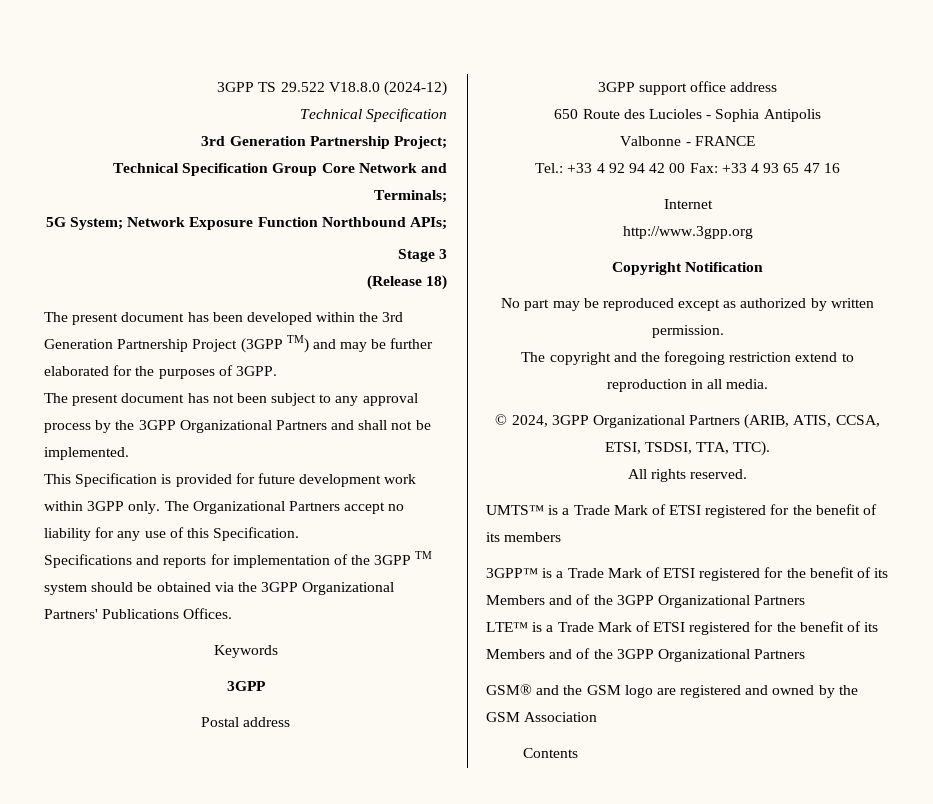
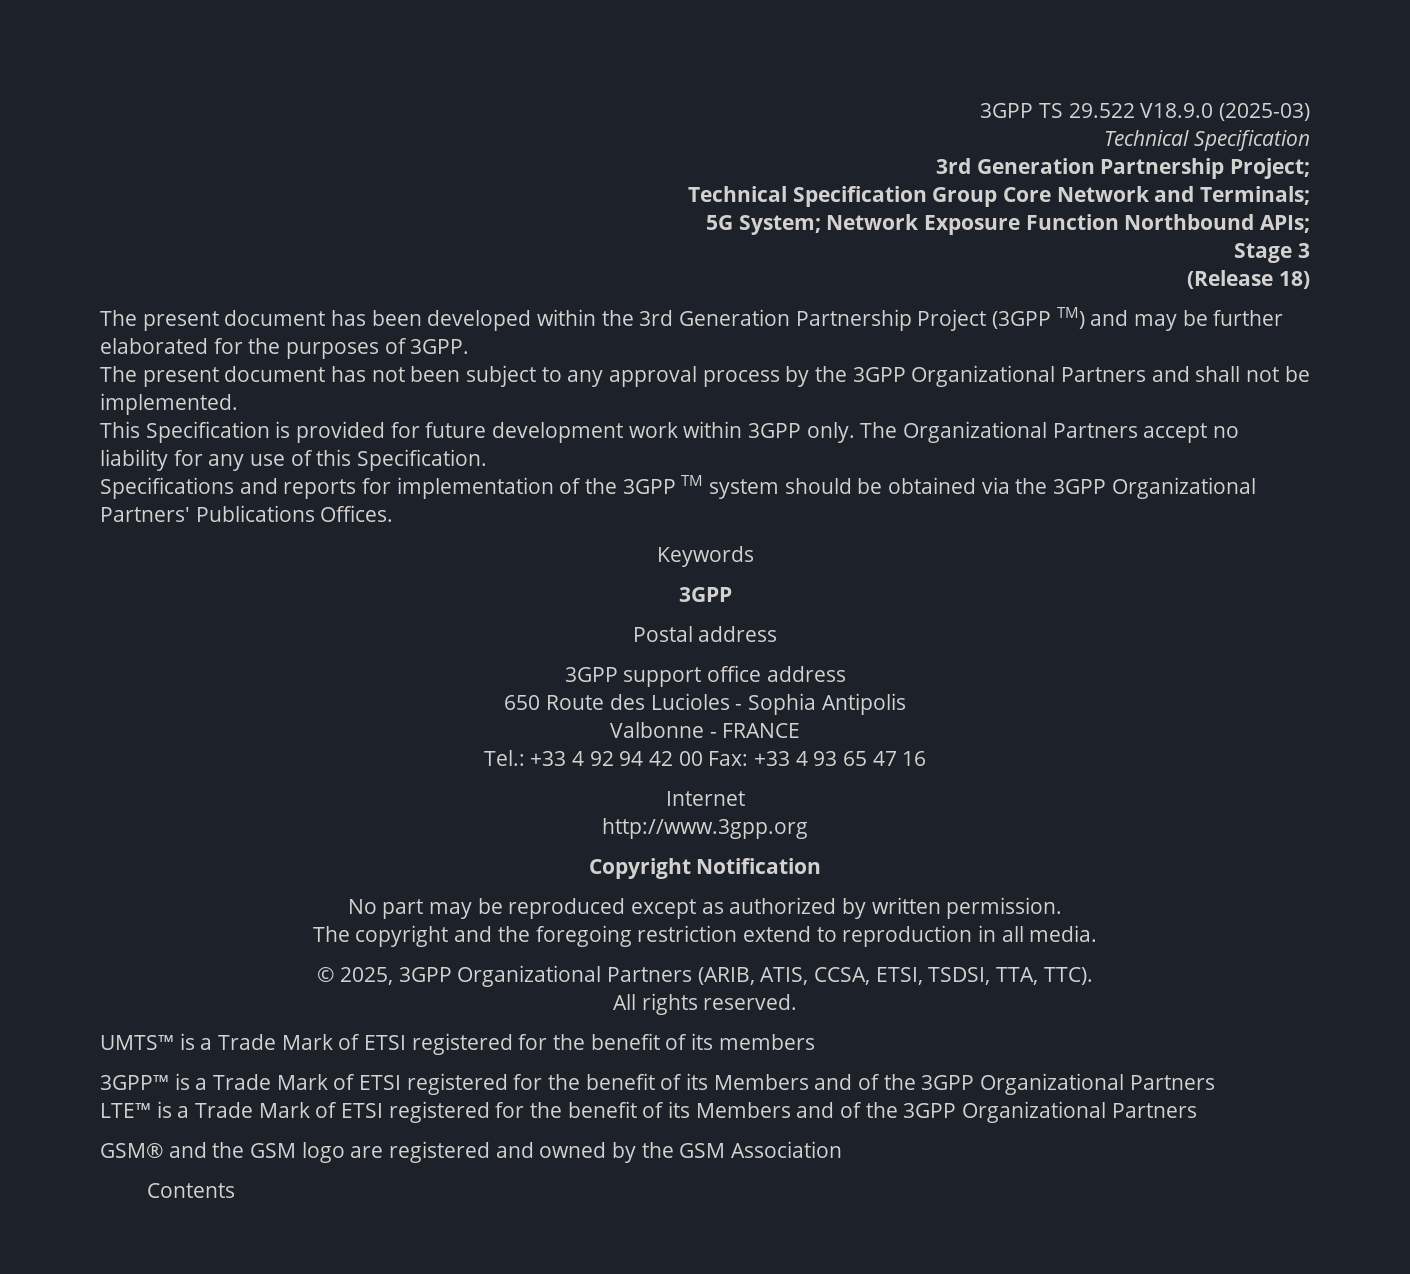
- 3GPP TS 29.522 V18.8.0 (2024-12)
+ 3GPP TS 29.522 V18.9.0 (2025-03)
- © 2024, 3GPP Organizational Partners (ARIB, ATIS, CCSA, ETSI, TSDSI, TTA, TTC).
+ © 2025, 3GPP Organizational Partners (ARIB, ATIS, CCSA, ETSI, TSDSI, TTA, TTC).

